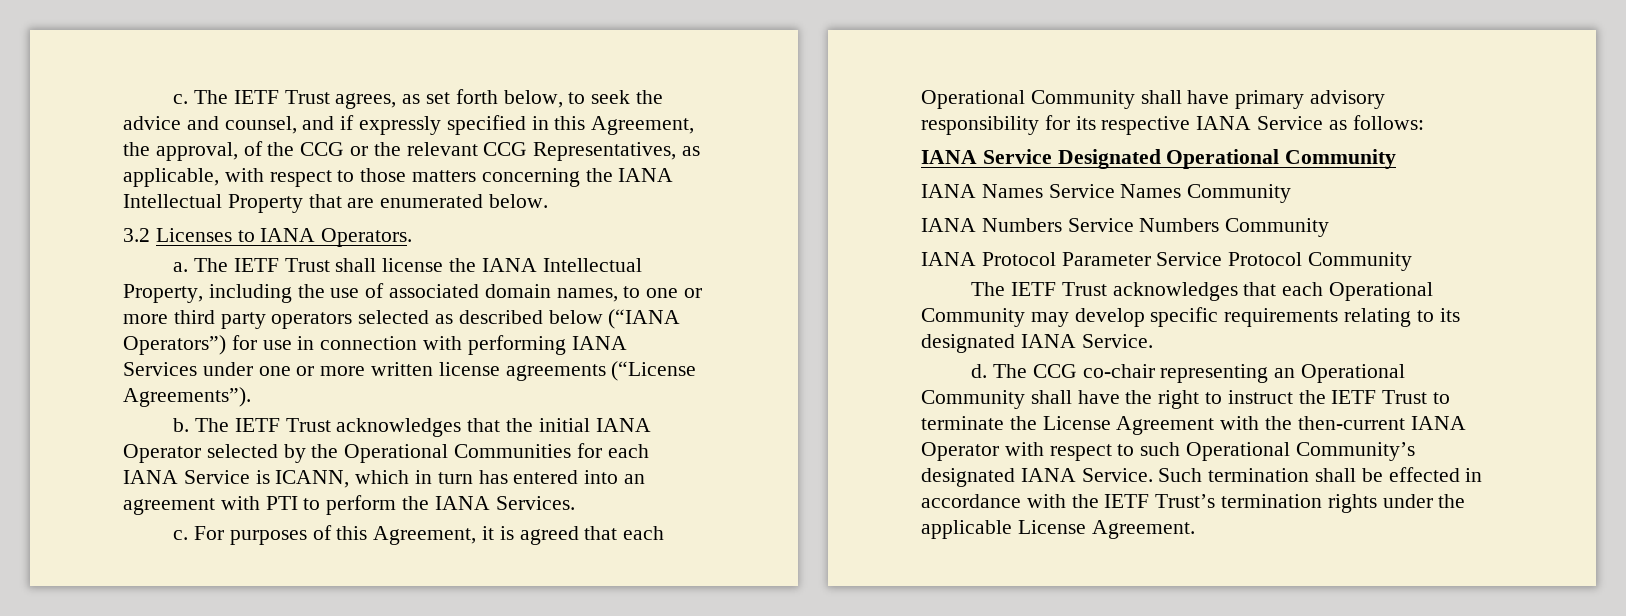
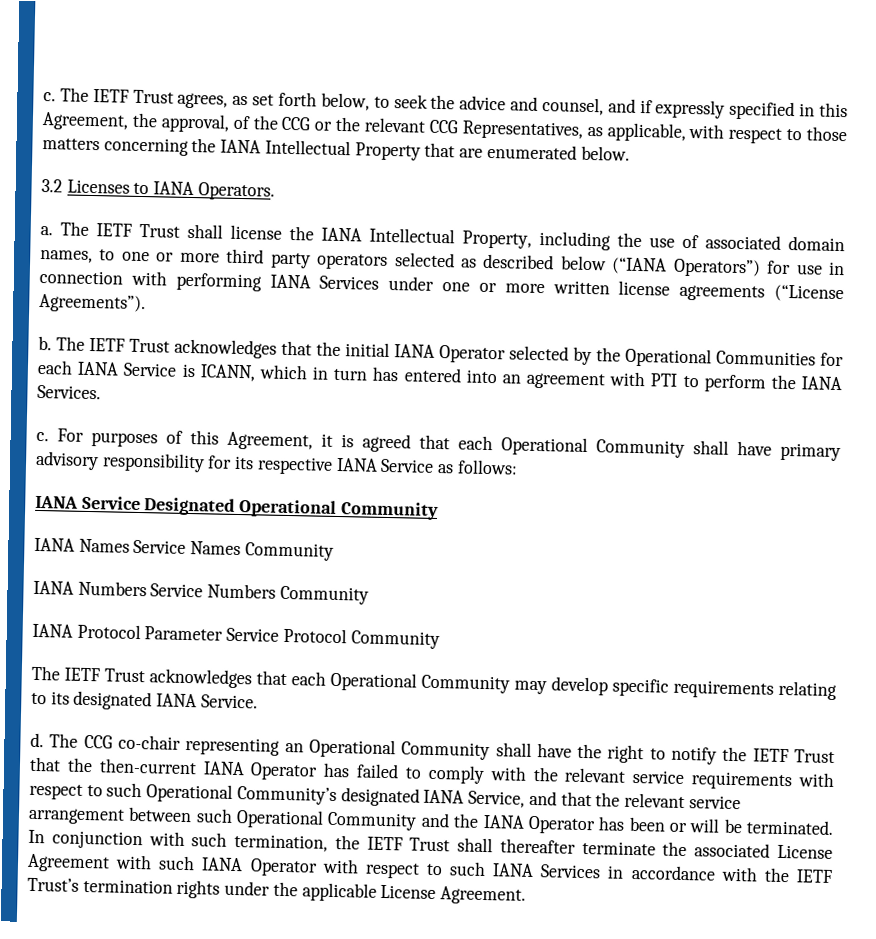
- The CCG co-chair representing an Operational Community shall have the right to instruct the IETF Trust to terminate the License Agreement with the then-current IANA Operator with respect to such Operational Community’s designated IANA Service. Such termination shall be effected in accordance with the IETF Trust’s termination rights under the applicable License Agreement.
+ The CCG co-chair representing an Operational Community shall have the right to notify the IETF Trust that the then-current IANA Operator has failed to comply with the relevant service requirements with respect to such Operational Community’s designated IANA Service, and that the relevant service arrangement between such Operational Community and the IANA Operator has been or will be terminated. In conjunction with such termination, the IETF Trust shall thereafter terminate the associated License Agreement with such IANA Operator with respect to such IANA Services in accordance with the IETF Trust’s termination rights under the applicable License Agreement.

